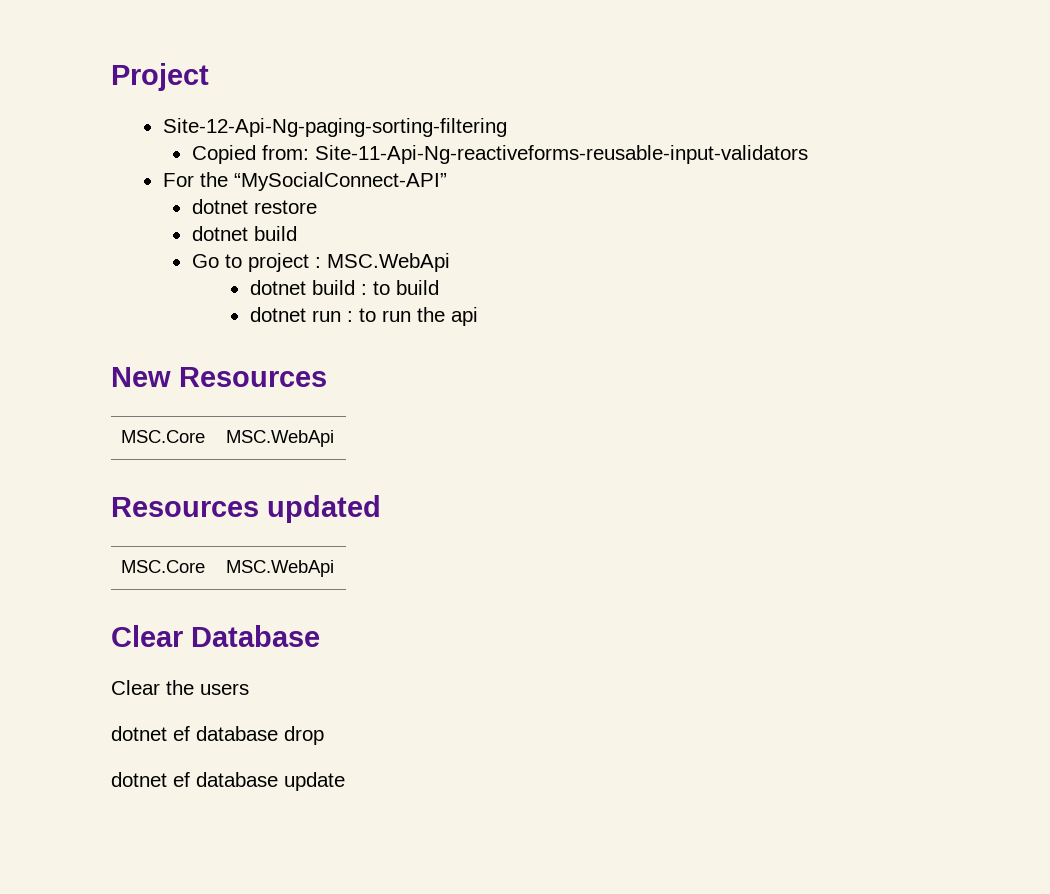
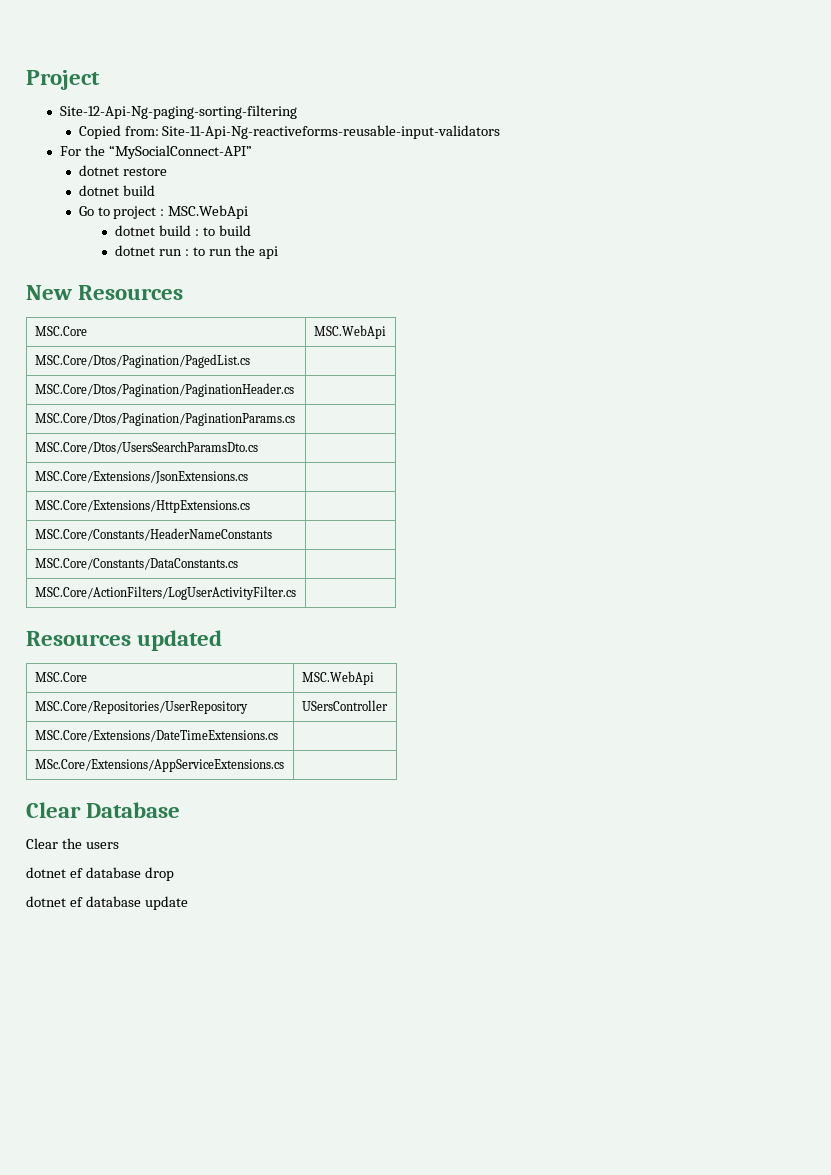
+ MSC.Core/Dtos/Pagination/PagedList.cs |
+ MSC.Core/Dtos/Pagination/PaginationHeader.cs |
+ MSC.Core/Dtos/Pagination/PaginationParams.cs |
+ MSC.Core/Dtos/UsersSearchParamsDto.cs |
+ MSC.Core/Extensions/JsonExtensions.cs |
+ MSC.Core/Extensions/HttpExtensions.cs |
+ MSC.Core/Constants/HeaderNameConstants |
+ MSC.Core/Constants/DataConstants.cs |
+ MSC.Core/ActionFilters/LogUserActivityFilter.cs |
+ MSC.Core/Repositories/UserRepository | USersController
+ MSC.Core/Extensions/DateTimeExtensions.cs |
+ MSc.Core/Extensions/AppServiceExtensions.cs |

